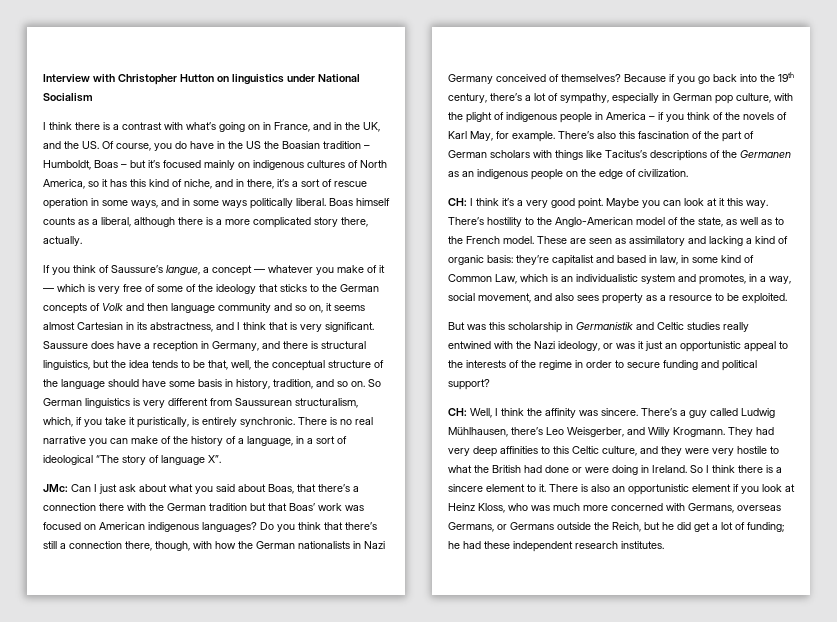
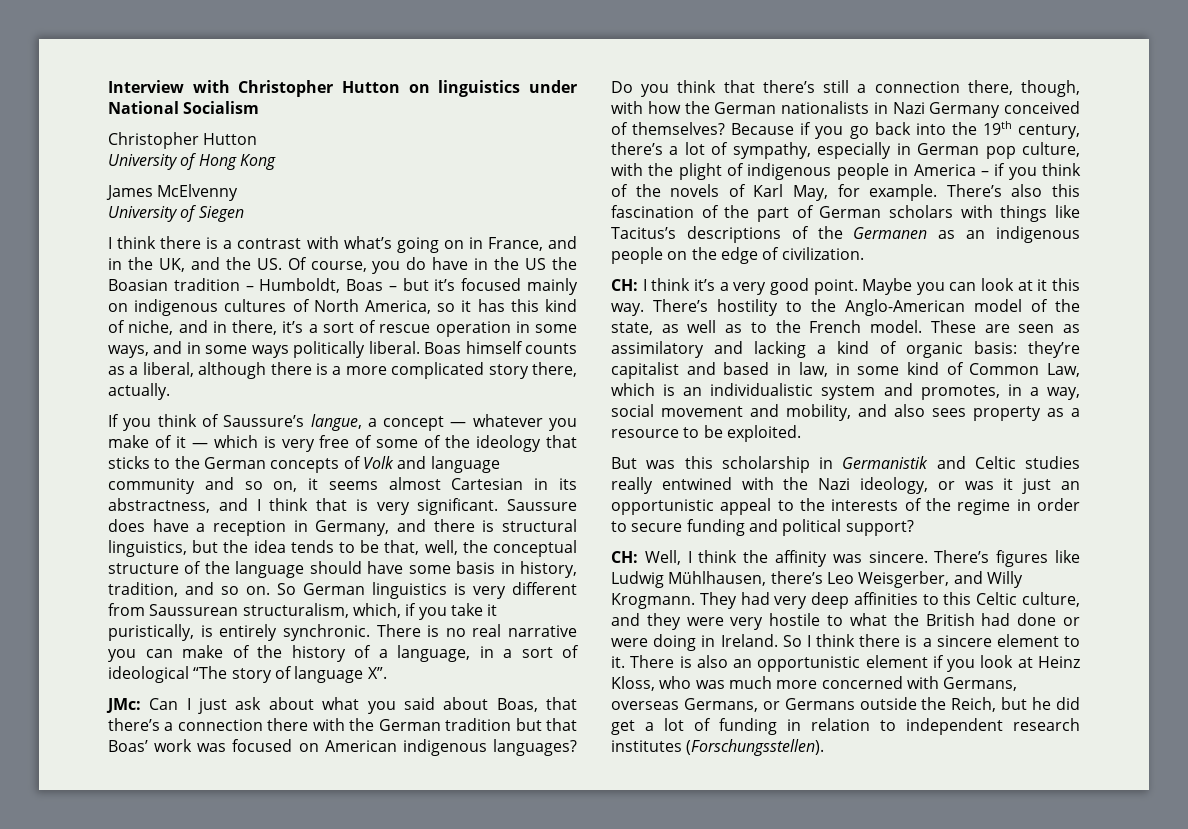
  Interview with Christopher Hutton on linguistics under National Socialism
+ Christopher Hutton
+ University of Hong Kong
+ James McElvenny
+ University of Siegen
- If you think of Saussure’s langue, a concept — whatever you make of it — which is very free of some of the ideology that sticks to the German concepts of Volk and then language community and so on, it seems almost Cartesian in its abstractness, and I think that is very significant.
+ If you think of Saussure’s langue, a concept — whatever you make of it — which is very free of some of the ideology that sticks to the German concepts of Volk and language community and so on, it seems almost Cartesian in its abstractness, and I think that is very significant.
- These are seen as assimilatory and lacking a kind of organic basis: they’re capitalist and based in law, in some kind of Common Law, which is an individualistic system and promotes, in a way, social movement, and also sees property as a resource to be exploited.
+ These are seen as assimilatory and lacking a kind of organic basis: they’re capitalist and based in law, in some kind of Common Law, which is an individualistic system and promotes, in a way, social movement and mobility, and also sees property as a resource to be exploited.
- There’s a guy called Ludwig Mühlhausen, there’s Leo Weisgerber, and Willy Krogmann.
+ There’s figures like Ludwig Mühlhausen, there’s Leo Weisgerber, and Willy Krogmann.
- There is also an opportunistic element if you look at Heinz Kloss, who was much more concerned with Germans, overseas Germans, or Germans outside the Reich, but he did get a lot of funding; he had these independent research institutes.
+ There is also an opportunistic element if you look at Heinz Kloss, who was much more concerned with Germans, overseas Germans, or Germans outside the Reich, but he did get a lot of funding in relation to independent research institutes (Forschungsstellen).

